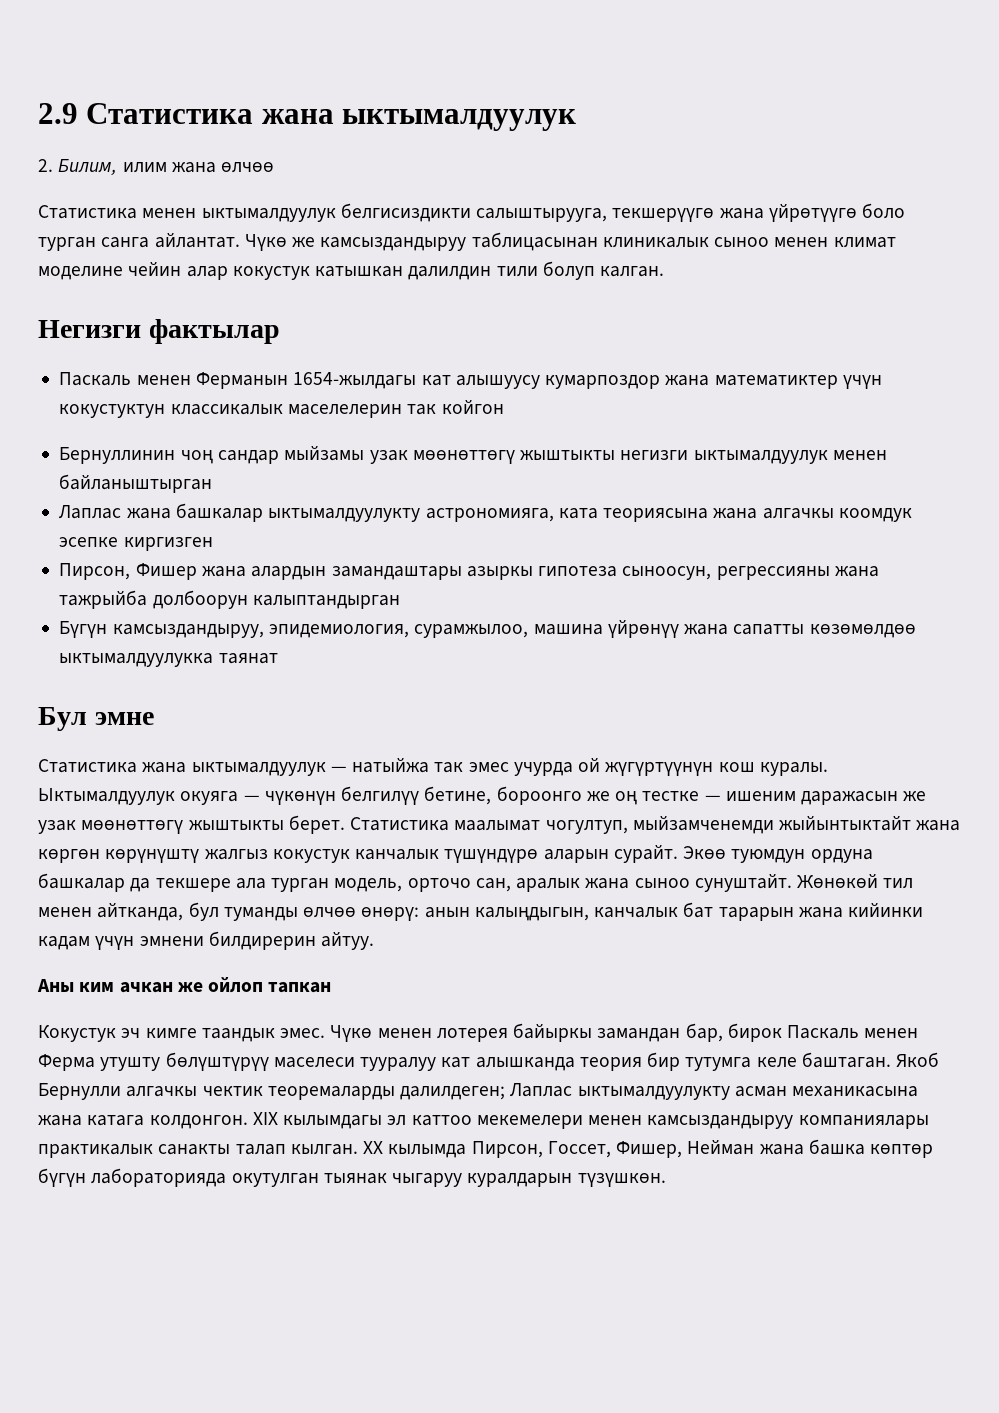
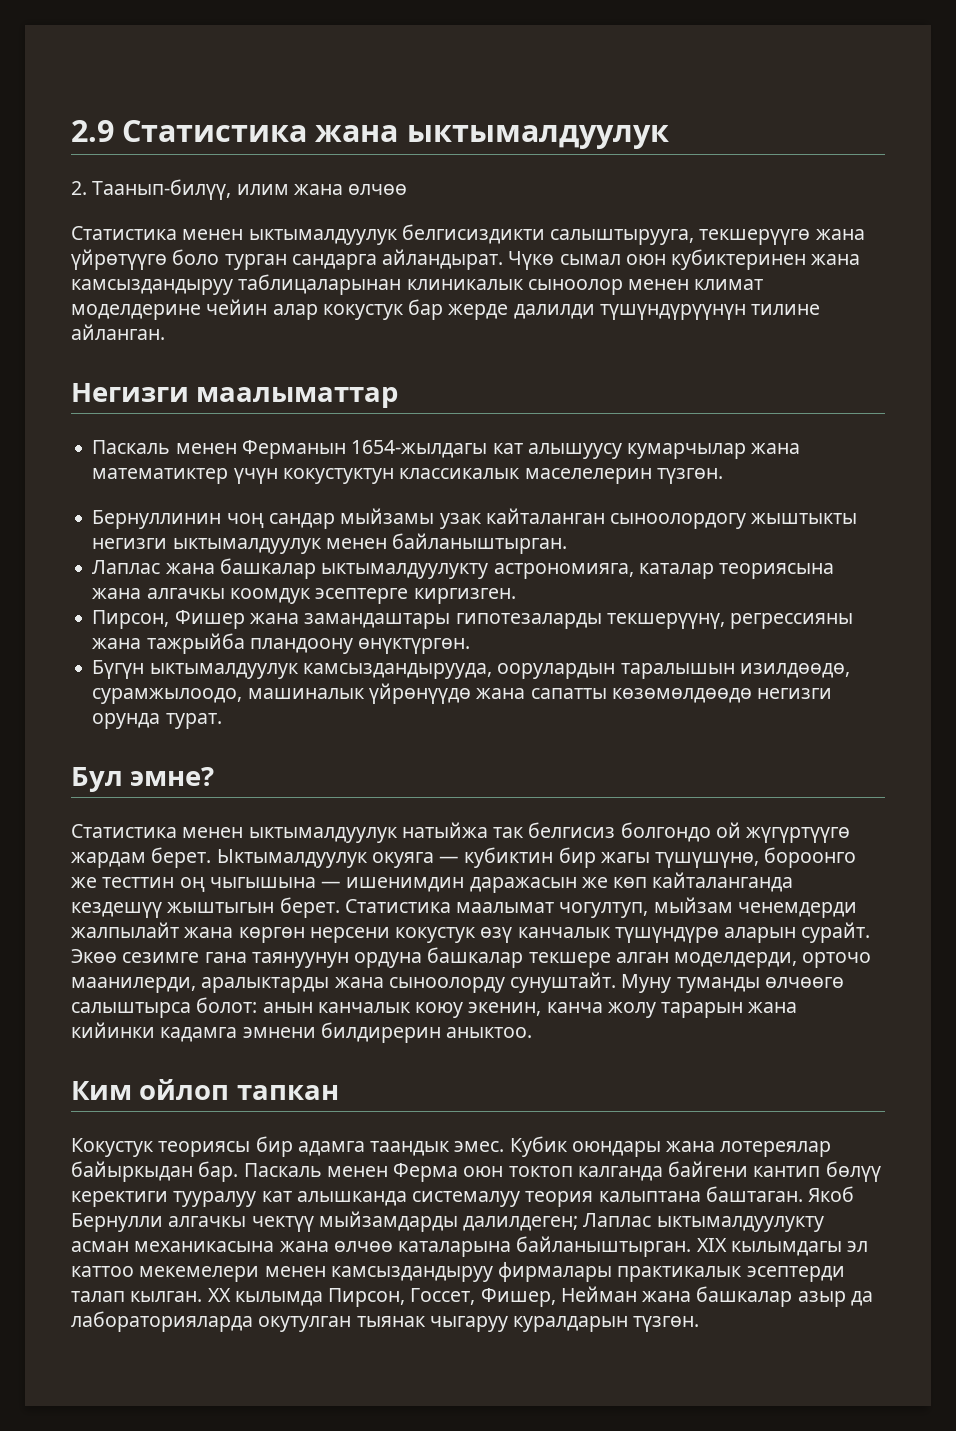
- 2. Билим, илим жана өлчөө
+ 2. Таанып-билүү, илим жана өлчөө
- Статистика менен ыктымалдуулук белгисиздикти салыштырууга, текшерүүгө жана үйрөтүүгө боло турган санга айлантат. Чүкө же камсыздандыруу таблицасынан клиникалык сыноо менен климат моделине чейин алар кокустук катышкан далилдин тили болуп калган.
+ Статистика менен ыктымалдуулук белгисиздикти салыштырууга, текшерүүгө жана үйрөтүүгө боло турган сандарга айландырат. Чүкө сымал оюн кубиктеринен жана камсыздандыруу таблицаларынан клиникалык сыноолор менен климат моделдерине чейин алар кокустук бар жерде далилди түшүндүрүүнүн тилине айланган.
- Негизги фактылар
+ Негизги маалыматтар
- Паскаль менен Ферманын 1654-жылдагы кат алышуусу кумарпоздор жана математиктер үчүн кокустуктун классикалык маселелерин так койгон
+ Паскаль менен Ферманын 1654-жылдагы кат алышуусу кумарчылар жана математиктер үчүн кокустуктун классикалык маселелерин түзгөн.
- Бернуллинин чоң сандар мыйзамы узак мөөнөттөгү жыштыкты негизги ыктымалдуулук менен байланыштырган
+ Бернуллинин чоң сандар мыйзамы узак кайталанган сыноолордогу жыштыкты негизги ыктымалдуулук менен байланыштырган.
- Лаплас жана башкалар ыктымалдуулукту астрономияга, ката теориясына жана алгачкы коомдук эсепке киргизген
+ Лаплас жана башкалар ыктымалдуулукту астрономияга, каталар теориясына жана алгачкы коомдук эсептерге киргизген.
- Пирсон, Фишер жана алардын замандаштары азыркы гипотеза сыноосун, регрессияны жана тажрыйба долбоорун калыптандырган
+ Пирсон, Фишер жана замандаштары гипотезаларды текшерүүнү, регрессияны жана тажрыйба пландоону өнүктүргөн.
- Бүгүн камсыздандыруу, эпидемиология, сурамжылоо, машина үйрөнүү жана сапатты көзөмөлдөө ыктымалдуулукка таянат
+ Бүгүн ыктымалдуулук камсыздандырууда, оорулардын таралышын изилдөөдө, сурамжылоодо, машиналык үйрөнүүдө жана сапатты көзөмөлдөөдө негизги орунда турат.
- Бул эмне
- Статистика жана ыктымалдуулук — натыйжа так эмес учурда ой жүгүртүүнүн кош куралы. Ыктымалдуулук окуяга — чүкөнүн белгилүү бетине, бороонго же оң тестке — ишеним даражасын же узак мөөнөттөгү жыштыкты берет. Статистика маалымат чогултуп, мыйзамченемди жыйынтыктайт жана көргөн көрүнүштү жалгыз кокустук канчалык түшүндүрө аларын сурайт.
+ Бул эмне?
+ Статистика менен ыктымалдуулук натыйжа так белгисиз болгондо ой жүгүртүүгө жардам берет. Ыктымалдуулук окуяга — кубиктин бир жагы түшүшүнө, бороонго же тесттин оң чыгышына — ишенимдин даражасын же көп кайталанганда кездешүү жыштыгын берет. Статистика маалымат чогултуп, мыйзам ченемдерди жалпылайт жана көргөн нерсени кокустук өзү канчалык түшүндүрө аларын сурайт.
- Экөө туюмдун ордуна башкалар да текшере ала турган модель, орточо сан, аралык жана сыноо сунуштайт. Жөнөкөй тил менен айтканда, бул туманды өлчөө өнөрү: анын калыңдыгын, канчалык бат тарарын жана кийинки кадам үчүн эмнени билдирерин айтуу.
- Аны ким ачкан же ойлоп тапкан
- Кокустук эч кимге таандык эмес. Чүкө менен лотерея байыркы замандан бар, бирок Паскаль менен Ферма утушту бөлүштүрүү маселеси тууралуу кат алышканда теория бир тутумга келе баштаган.
+ Экөө сезимге гана таянуунун ордуна башкалар текшере алган моделдерди, орточо маанилерди, аралыктарды жана сыноолорду сунуштайт. Муну туманды өлчөөгө салыштырса болот: анын канчалык коюу экенин, канча жолу тарарын жана кийинки кадамга эмнени билдирерин аныктоо.
+ Ким ойлоп тапкан
+ Кокустук теориясы бир адамга таандык эмес. Кубик оюндары жана лотереялар байыркыдан бар. Паскаль менен Ферма оюн токтоп калганда байгени кантип бөлүү керектиги тууралуу кат алышканда системалуу теория калыптана баштаган.
- Якоб Бернулли алгачкы чектик теоремаларды далилдеген; Лаплас ыктымалдуулукту асман механикасына жана катага колдонгон.
+ Якоб Бернулли алгачкы чектүү мыйзамдарды далилдеген; Лаплас ыктымалдуулукту асман механикасына жана өлчөө каталарына байланыштырган.
- XIX кылымдагы эл каттоо мекемелери менен камсыздандыруу компаниялары практикалык санакты талап кылган.
+ XIX кылымдагы эл каттоо мекемелери менен камсыздандыруу фирмалары практикалык эсептерди талап кылган.
- XX кылымда Пирсон, Госсет, Фишер, Нейман жана башка көптөр бүгүн лабораторияда окутулган тыянак чыгаруу куралдарын түзүшкөн.
+ XX кылымда Пирсон, Госсет, Фишер, Нейман жана башкалар азыр да лабораторияларда окутулган тыянак чыгаруу куралдарын түзгөн.

